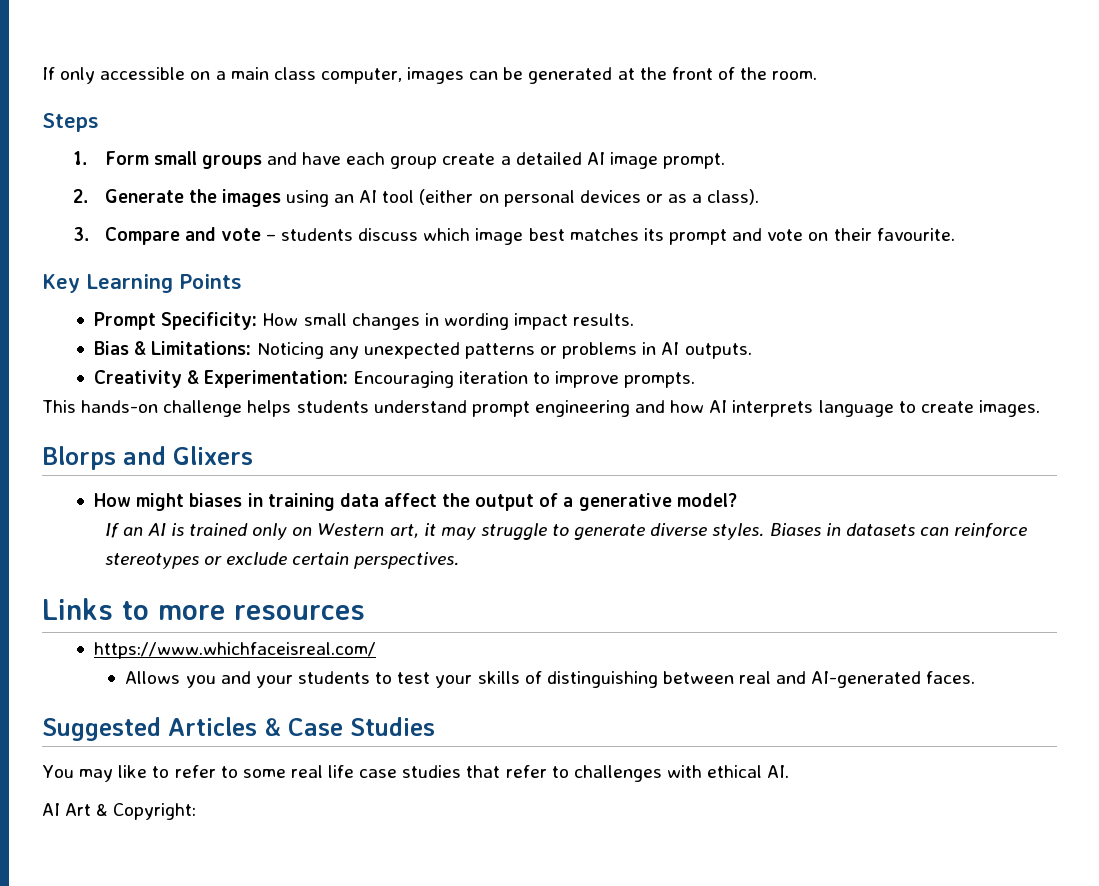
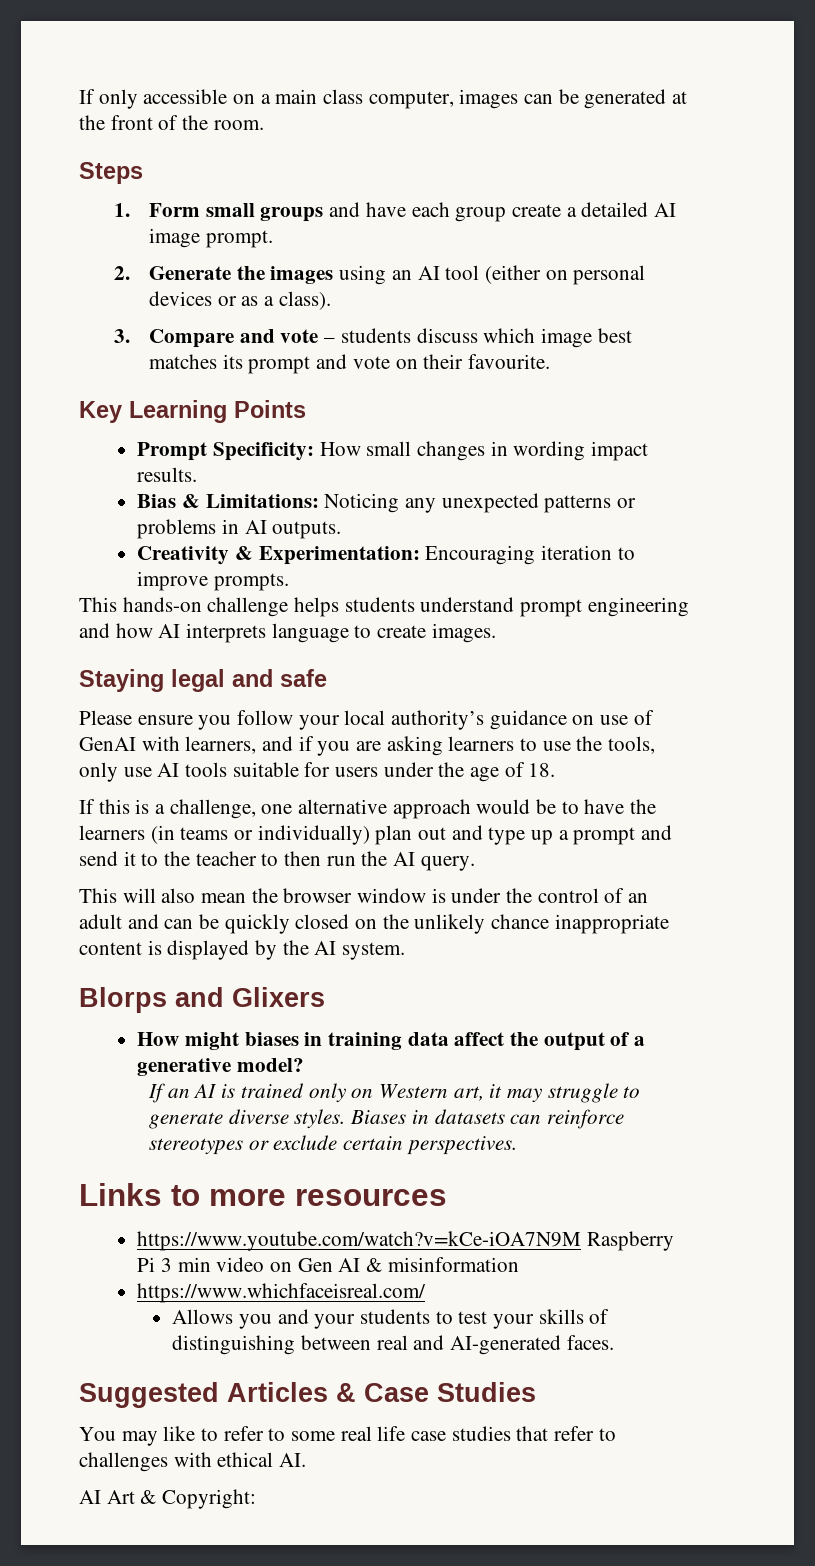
+ Staying legal and safe
+ Please ensure you follow your local authority’s guidance on use of GenAI with learners, and if you are asking learners to use the tools, only use AI tools suitable for users under the age of 18.
+ If this is a challenge, one alternative approach would be to have the learners (in teams or individually) plan out and type up a prompt and send it to the teacher to then run the AI query.
+ This will also mean the browser window is under the control of an adult and can be quickly closed on the unlikely chance inappropriate content is displayed by the AI system.
+ https://www.youtube.com/watch?v=kCe-iOA7N9M Raspberry Pi 3 min video on Gen AI & misinformation

